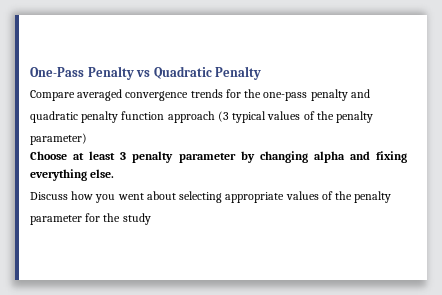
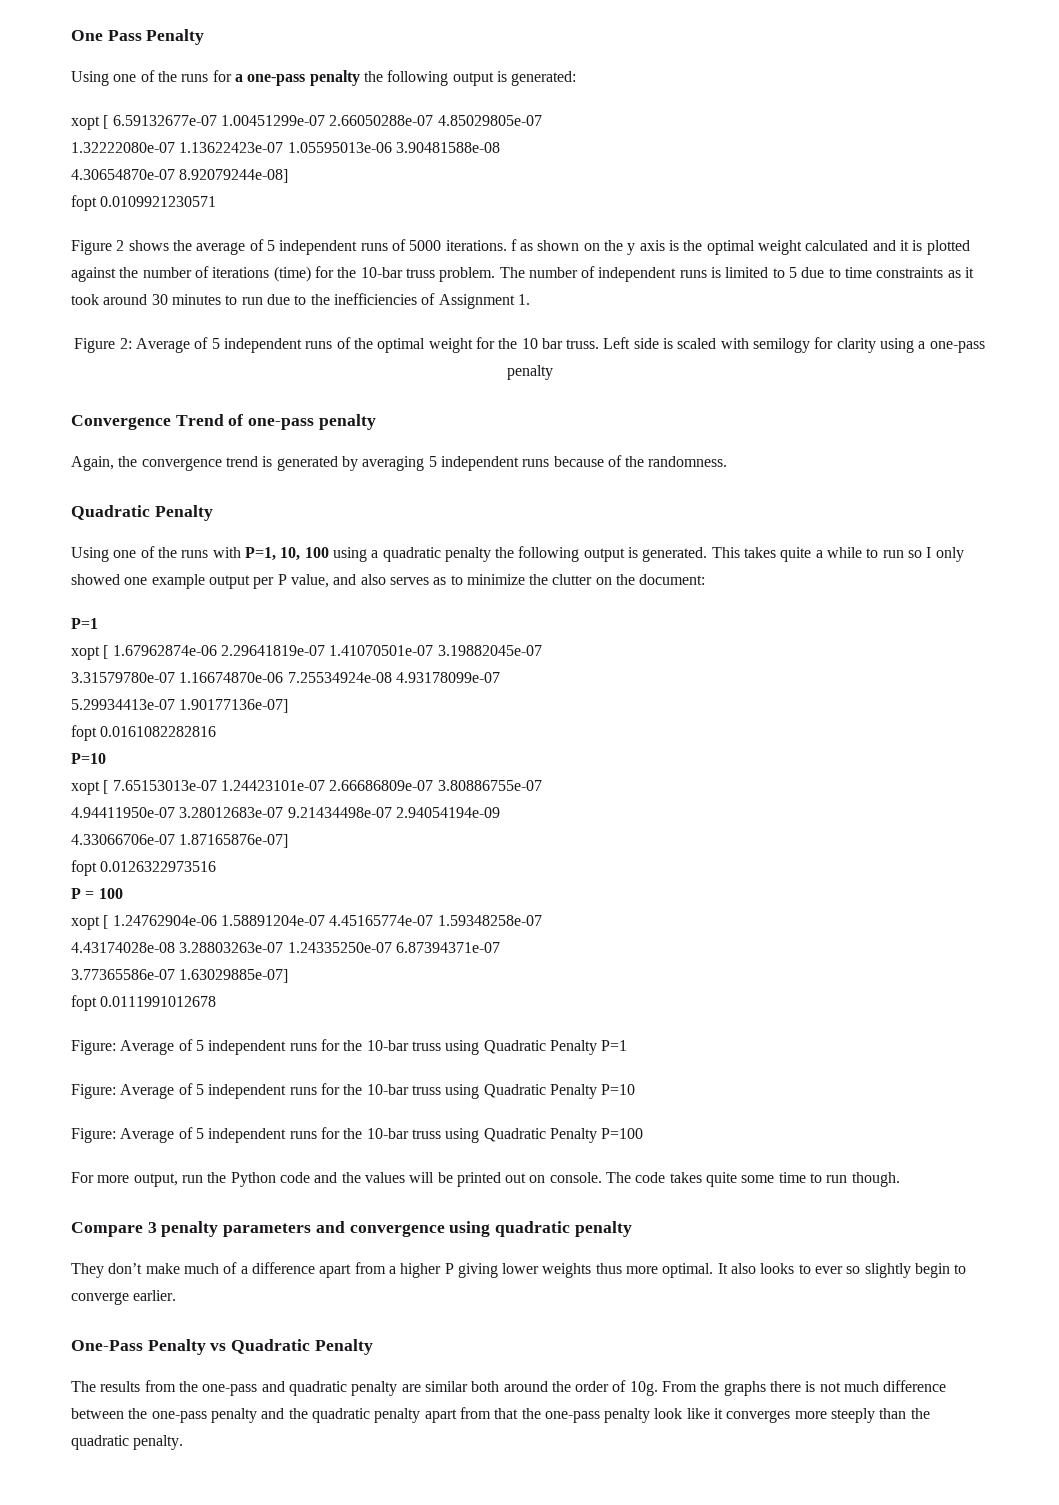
+ One Pass Penalty
+ Using one of the runs for a one-pass penalty the following output is generated:
+ xopt [ 6.59132677e-07 1.00451299e-07 2.66050288e-07 4.85029805e-07
+ 1.32222080e-07 1.13622423e-07 1.05595013e-06 3.90481588e-08
+ 4.30654870e-07 8.92079244e-08]
+ fopt 0.0109921230571
+ Figure 2 shows the average of 5 independent runs of 5000 iterations. f as shown on the y axis is the optimal weight calculated and it is plotted against the number of iterations (time) for the 10-bar truss problem. The number of independent runs is limited to 5 due to time constraints as it took around 30 minutes to run due to the inefficiencies of Assignment 1.
+ Figure 2: Average of 5 independent runs of the optimal weight for the 10 bar truss. Left side is scaled with semilogy for clarity using a one-pass penalty
+ Convergence Trend of one-pass penalty
+ Again, the convergence trend is generated by averaging 5 independent runs because of the randomness.
+ Quadratic Penalty
+ Using one of the runs with P=1, 10, 100 using a quadratic penalty the following output is generated. This takes quite a while to run so I only showed one example output per P value, and also serves as to minimize the clutter on the document:
+ P=1
+ xopt [ 1.67962874e-06 2.29641819e-07 1.41070501e-07 3.19882045e-07
+ 3.31579780e-07 1.16674870e-06 7.25534924e-08 4.93178099e-07
+ 5.29934413e-07 1.90177136e-07]
+ fopt 0.0161082282816
+ P=10
+ xopt [ 7.65153013e-07 1.24423101e-07 2.66686809e-07 3.80886755e-07
+ 4.94411950e-07 3.28012683e-07 9.21434498e-07 2.94054194e-09
+ 4.33066706e-07 1.87165876e-07]
+ fopt 0.0126322973516
+ P = 100
+ xopt [ 1.24762904e-06 1.58891204e-07 4.45165774e-07 1.59348258e-07
+ 4.43174028e-08 3.28803263e-07 1.24335250e-07 6.87394371e-07
+ 3.77365586e-07 1.63029885e-07]
+ fopt 0.0111991012678
+ Figure: Average of 5 independent runs for the 10-bar truss using Quadratic Penalty P=1
+ Figure: Average of 5 independent runs for the 10-bar truss using Quadratic Penalty P=10
+ Figure: Average of 5 independent runs for the 10-bar truss using Quadratic Penalty P=100
+ For more output, run the Python code and the values will be printed out on console. The code takes quite some time to run though.
+ Compare 3 penalty parameters and convergence using quadratic penalty
+ They don’t make much of a difference apart from a higher P giving lower weights thus more optimal. It also looks to ever so slightly begin to converge earlier.
- Compare averaged convergence trends for the one-pass penalty and
- quadratic penalty function approach (3 typical values of the penalty
- parameter)
- Choose at least 3 penalty parameter by changing alpha and fixing everything else.
- Discuss how you went about selecting appropriate values of the penalty
- parameter for the study
+ The results from the one-pass and quadratic penalty are similar both around the order of 10g. From the graphs there is not much difference between the one-pass penalty and the quadratic penalty apart from that the one-pass penalty look like it converges more steeply than the quadratic penalty.

